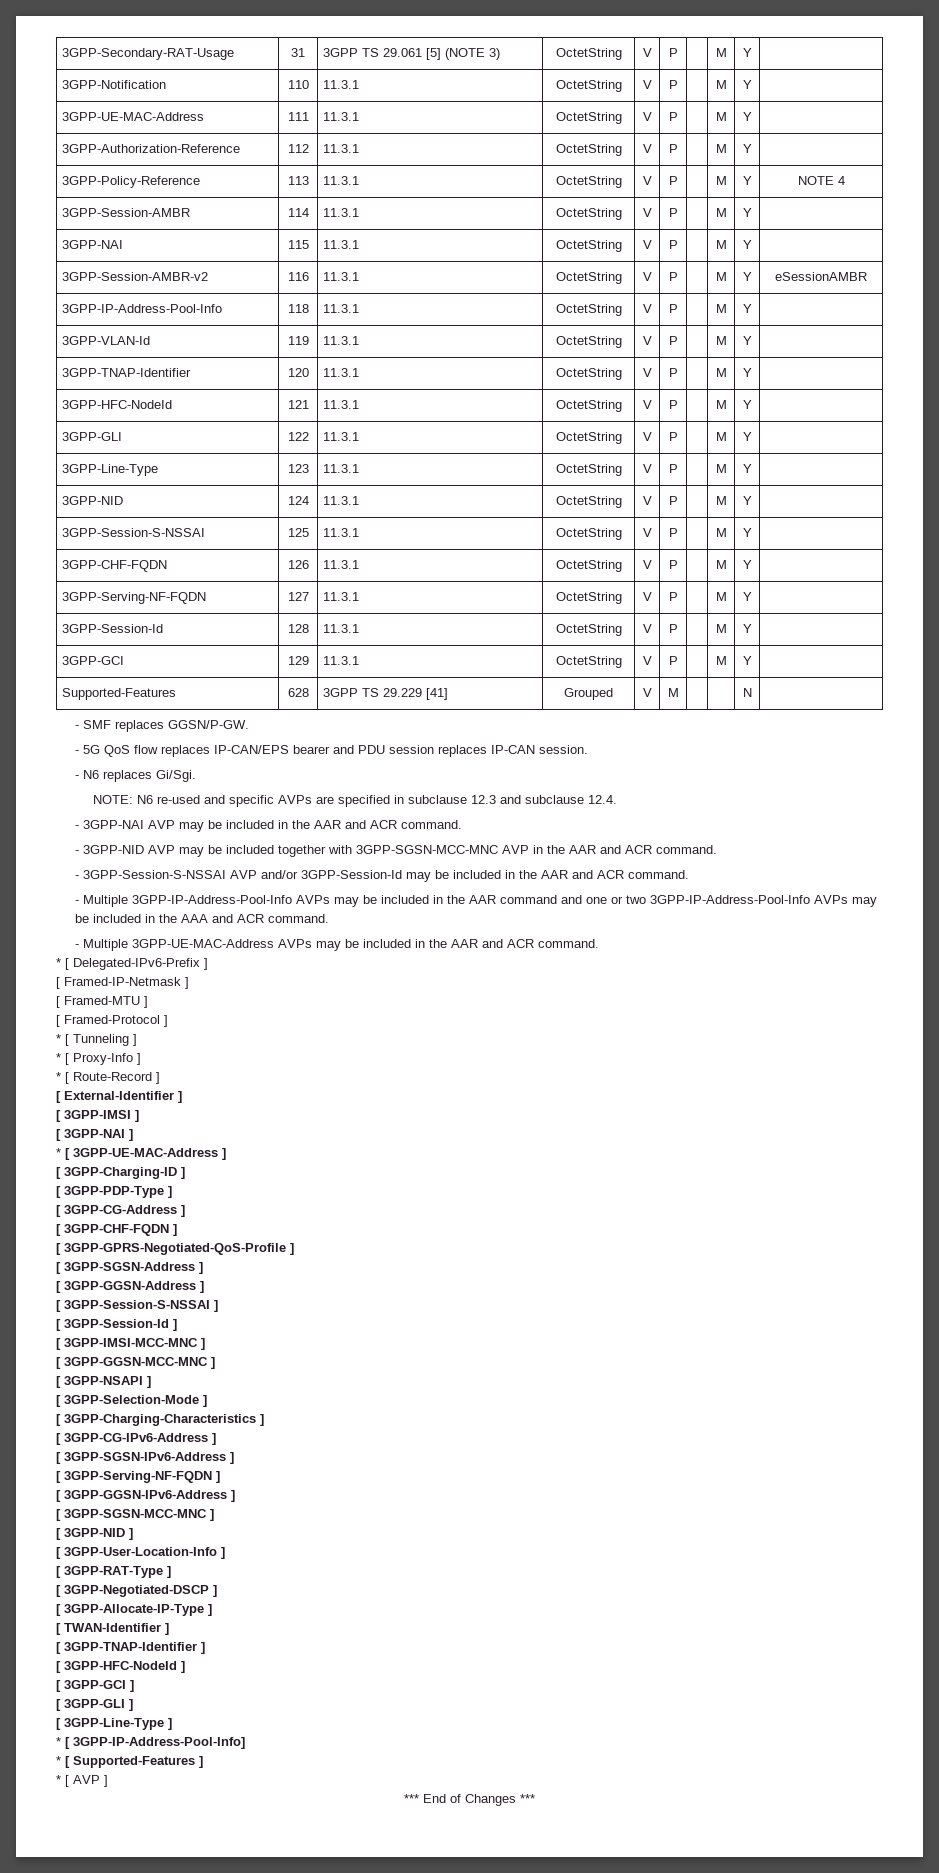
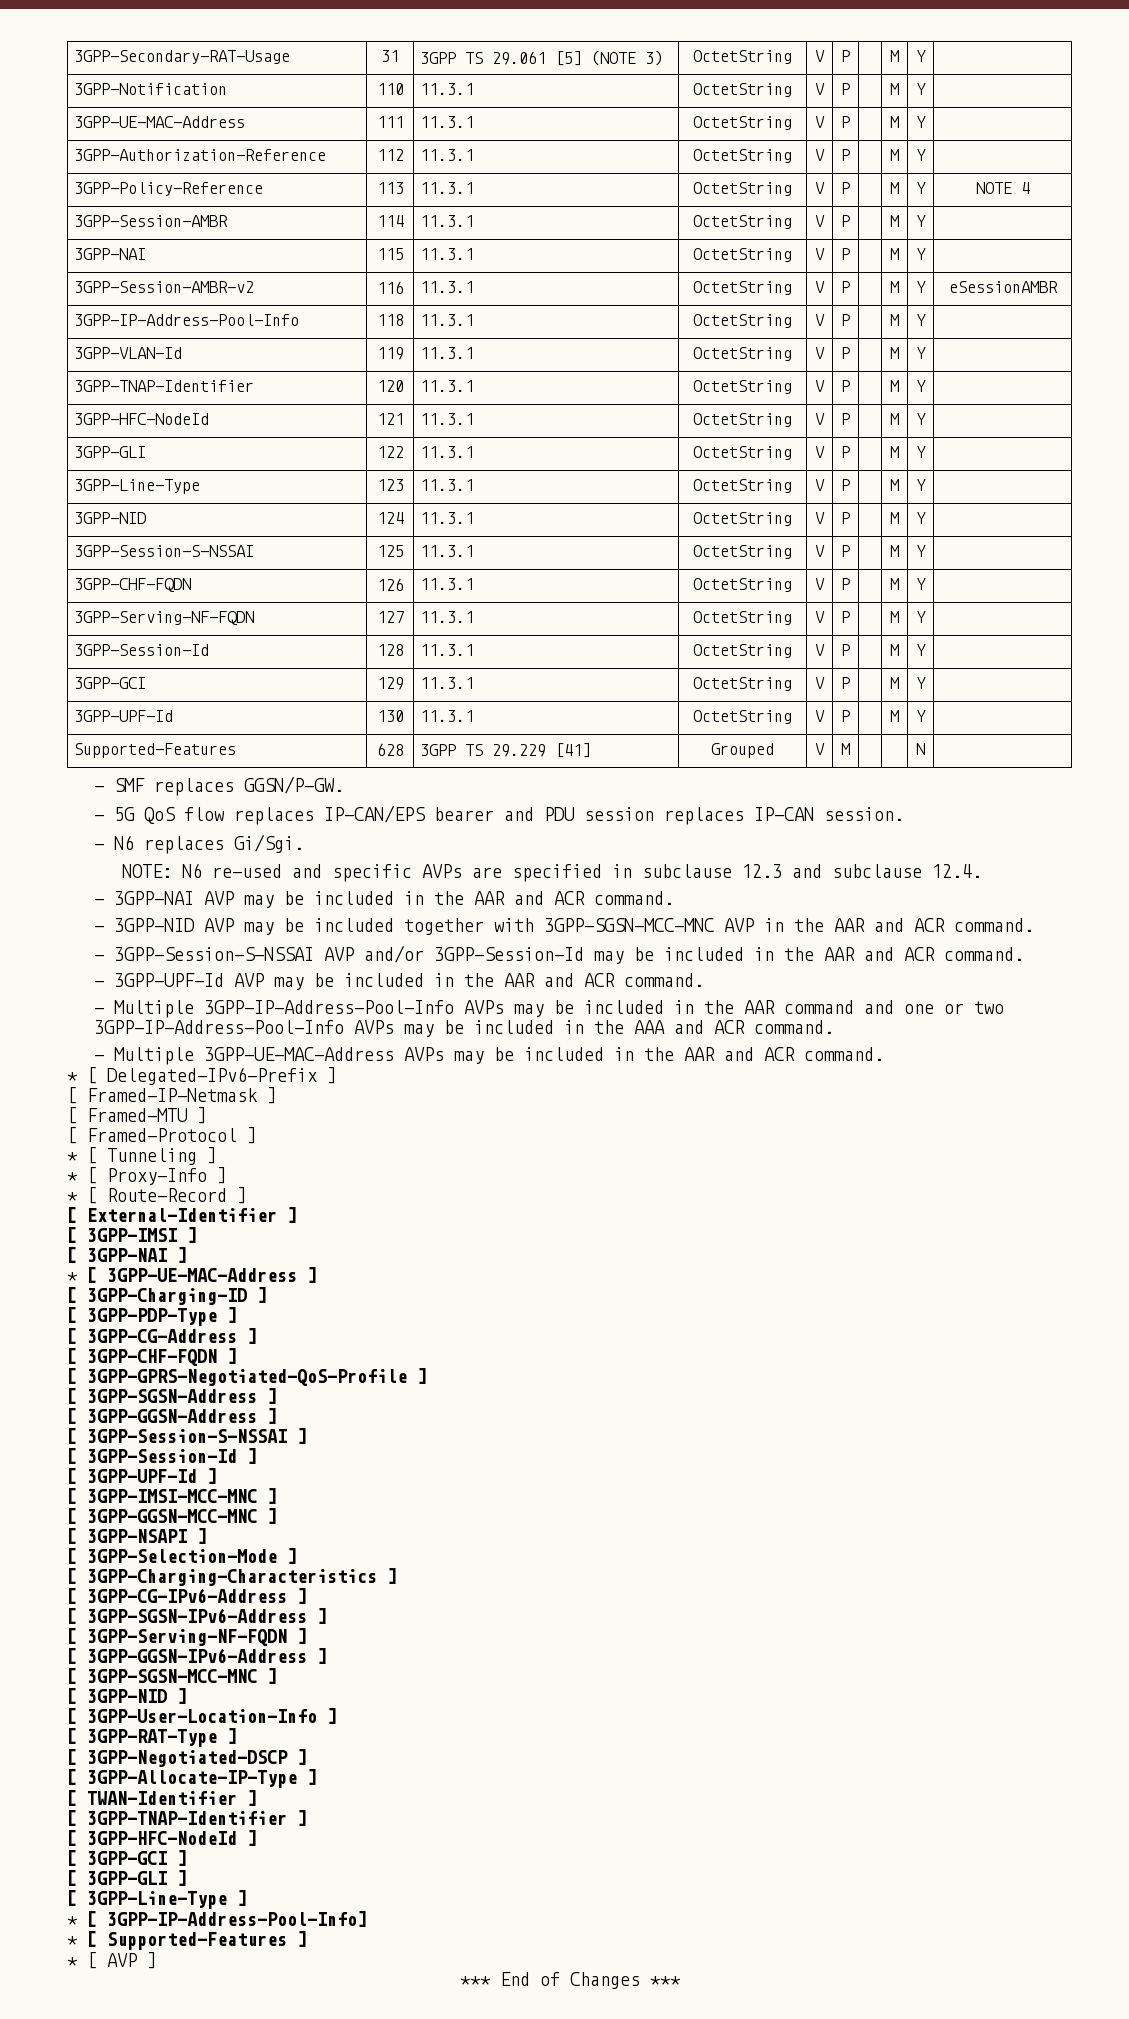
+ 3GPP-UPF-Id | 130 | 11.3.1 | OctetString | V | P | | M | Y |
+ - 3GPP-UPF-Id AVP may be included in the AAR and ACR command.
+ [ 3GPP-UPF-Id ]

